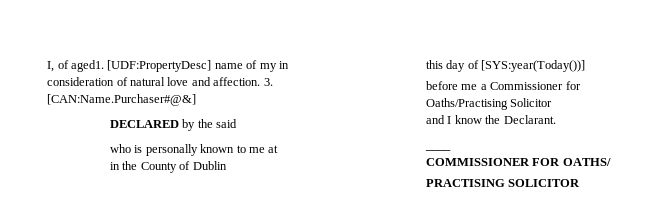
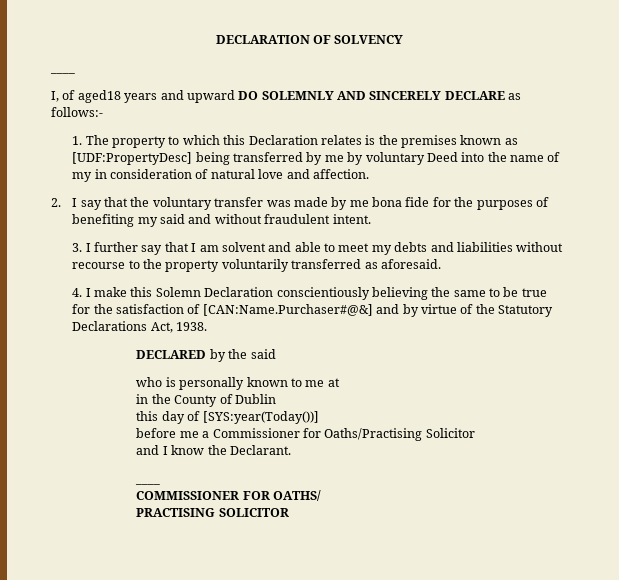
- I, of aged1. [UDF:PropertyDesc] name of my in consideration of natural love and affection. 3. [CAN:Name.Purchaser#@&]
+ DECLARATION OF SOLVENCY
+ ____
+ I, of aged18 years and upward DO SOLEMNLY AND SINCERELY DECLARE as follows:-
+ 1. The property to which this Declaration relates is the premises known as [UDF:PropertyDesc] being transferred by me by voluntary Deed into the name of my in consideration of natural love and affection.
+ 2. I say that the voluntary transfer was made by me bona fide for the purposes of benefiting my said and without fraudulent intent.
+ 3. I further say that I am solvent and able to meet my debts and liabilities without recourse to the property voluntarily transferred as aforesaid.
+ 4. I make this Solemn Declaration conscientiously believing the same to be true for the satisfaction of [CAN:Name.Purchaser#@&] and by virtue of the Statutory Declarations Act, 1938.

